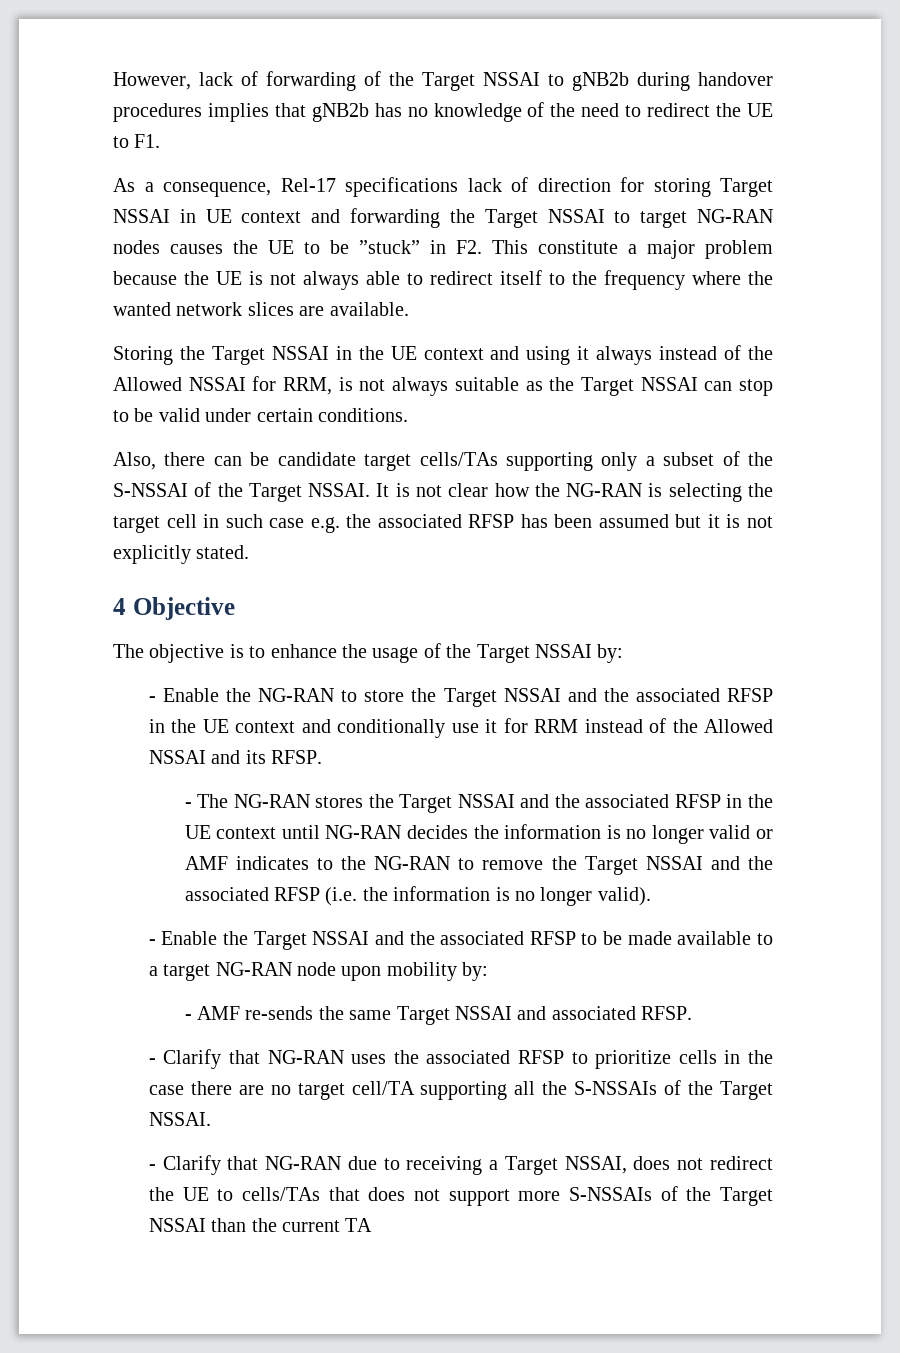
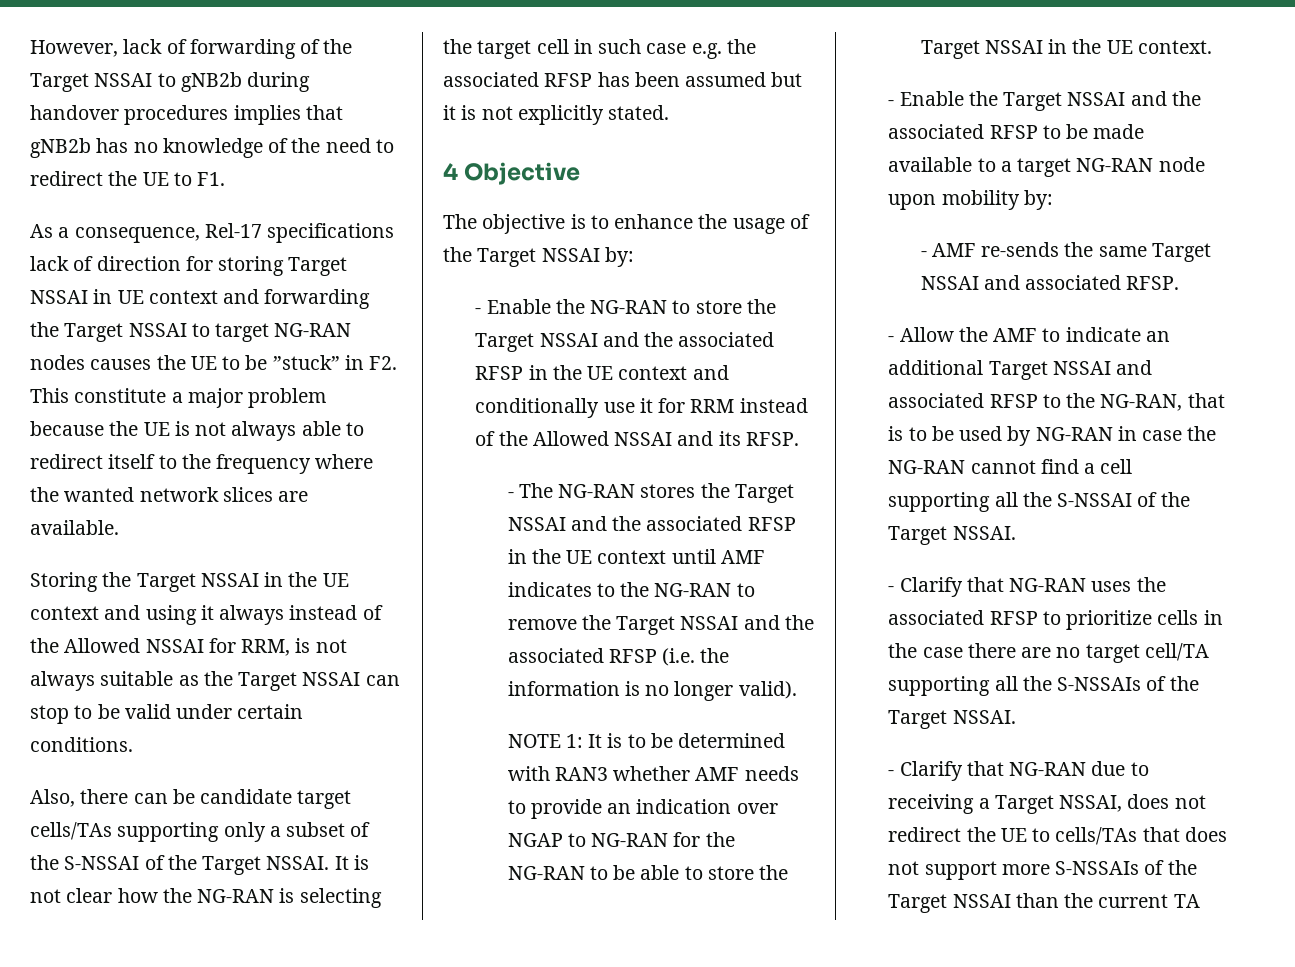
- - The NG-RAN stores the Target NSSAI and the associated RFSP in the UE context until NG-RAN decides the information is no longer valid or AMF indicates to the NG-RAN to remove the Target NSSAI and the associated RFSP (i.e. the information is no longer valid).
+ - The NG-RAN stores the Target NSSAI and the associated RFSP in the UE context until AMF indicates to the NG-RAN to remove the Target NSSAI and the associated RFSP (i.e. the information is no longer valid).
+ NOTE 1: It is to be determined with RAN3 whether AMF needs to provide an indication over NGAP to NG-RAN for the NG-RAN to be able to store the Target NSSAI in the UE context.
+ - Allow the AMF to indicate an additional Target NSSAI and associated RFSP to the NG-RAN, that is to be used by NG-RAN in case the NG-RAN cannot find a cell supporting all the S-NSSAI of the Target NSSAI.

